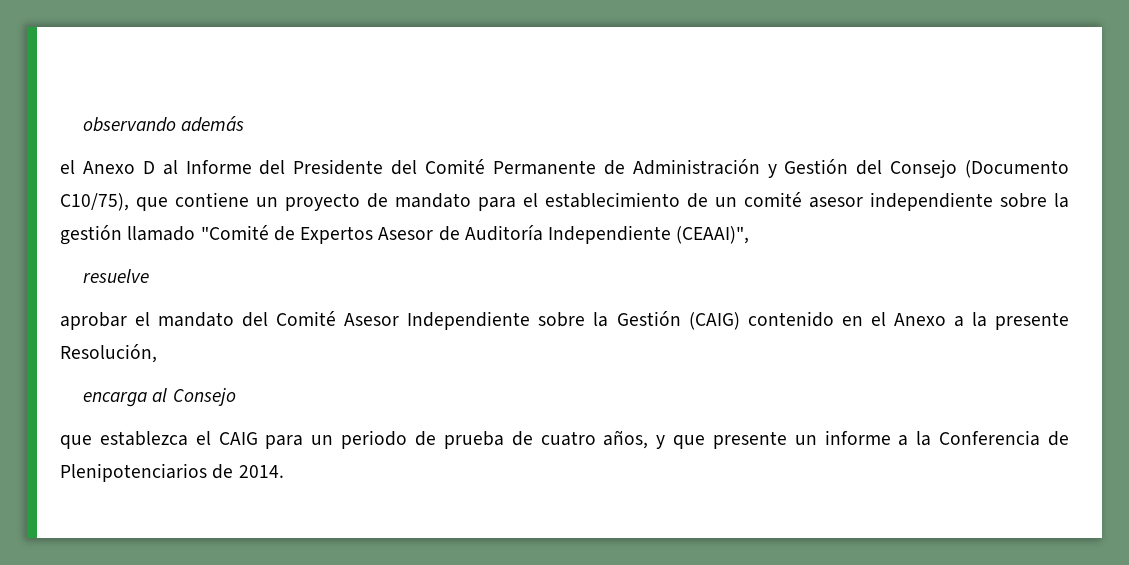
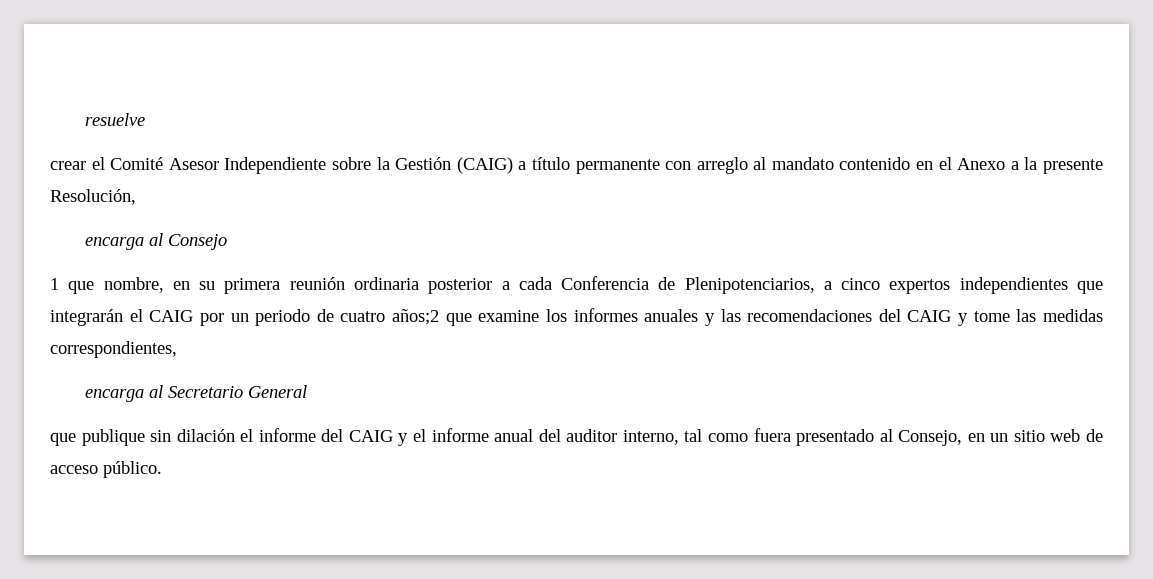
- observando además
- el Anexo D al Informe del Presidente del Comité Permanente de Administración y Gestión del Consejo (Documento C10/75), que contiene un proyecto de mandato para el establecimiento de un comité asesor independiente sobre la gestión llamado "Comité de Expertos Asesor de Auditoría Independiente (CEAAI)",
  resuelve
- aprobar el mandato del Comité Asesor Independiente sobre la Gestión (CAIG) contenido en el Anexo a la presente Resolución,
+ crear el Comité Asesor Independiente sobre la Gestión (CAIG) a título permanente con arreglo al mandato contenido en el Anexo a la presente Resolución,
- que establezca el CAIG para un periodo de prueba de cuatro años, y que presente un informe a la Conferencia de Plenipotenciarios de 2014.
+ 1 que nombre, en su primera reunión ordinaria posterior a cada Conferencia de Plenipotenciarios, a cinco expertos independientes que integrarán el CAIG por un periodo de cuatro años;2 que examine los informes anuales y las recomendaciones del CAIG y tome las medidas correspondientes,
+ encarga al Secretario General
+ que publique sin dilación el informe del CAIG y el informe anual del auditor interno, tal como fuera presentado al Consejo, en un sitio web de acceso público.

